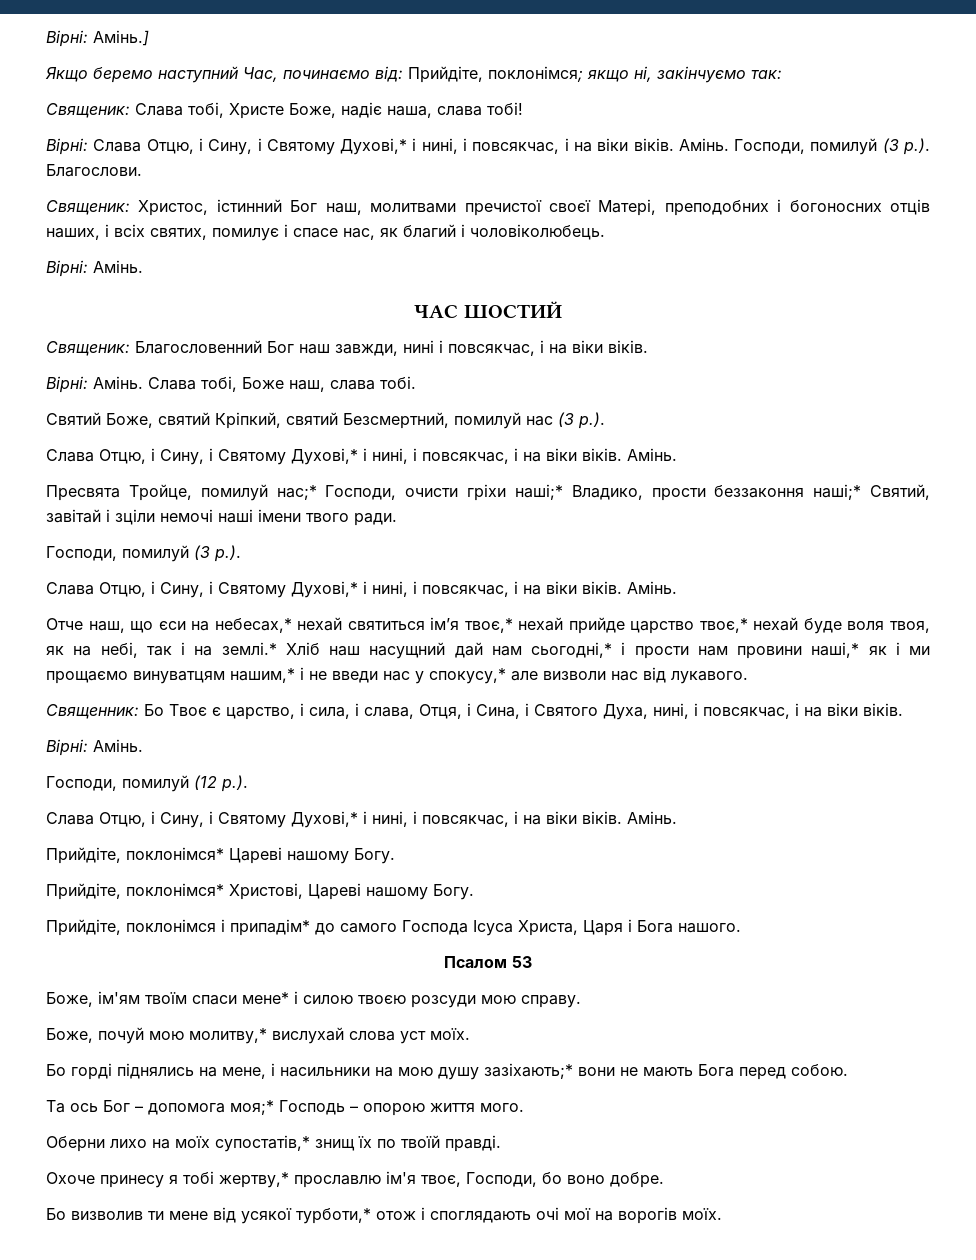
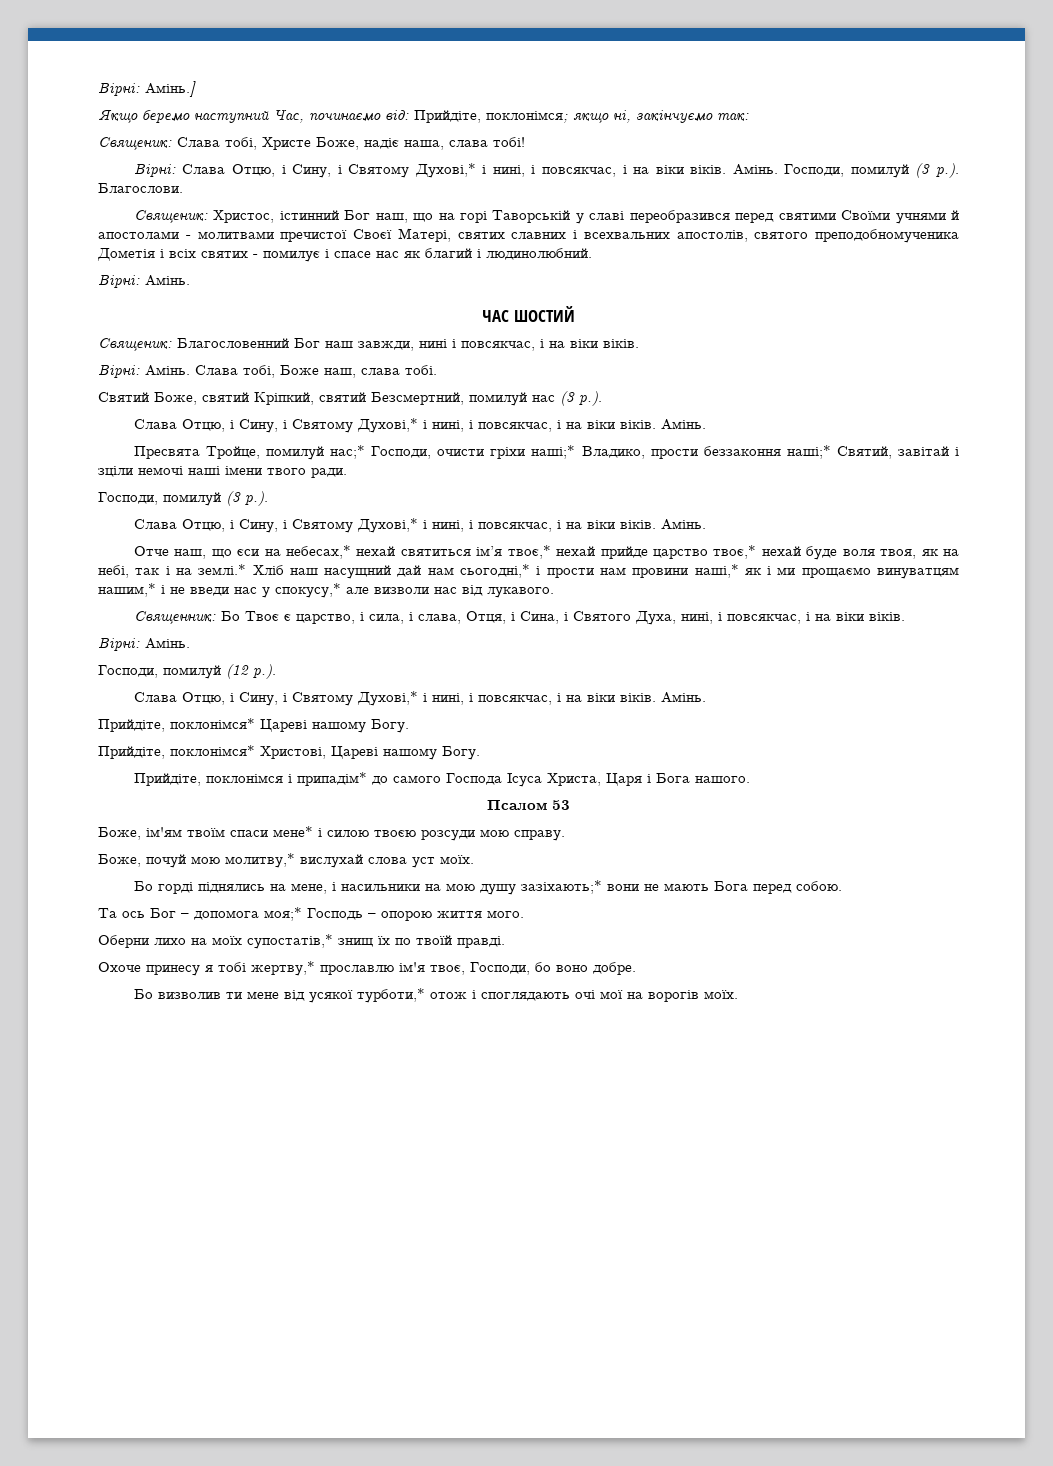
- Священик: Христос, істинний Бог наш, молитвами пречистої своєї Матері, преподобних і богоносних отців наших, і всіх святих, помилує і спасе нас, як благий і чоловіколюбець.
+ Священик: Христос, істинний Бог наш, що на горі Таворській у славі переобразився перед святими Своїми учнями й апостолами - молитвами пречистої Своєї Матері, святих славних і всехвальних апостолів, святого преподобномученика Дометія і всіх святих - помилує і спасе нас як благий і людинолюбний.

